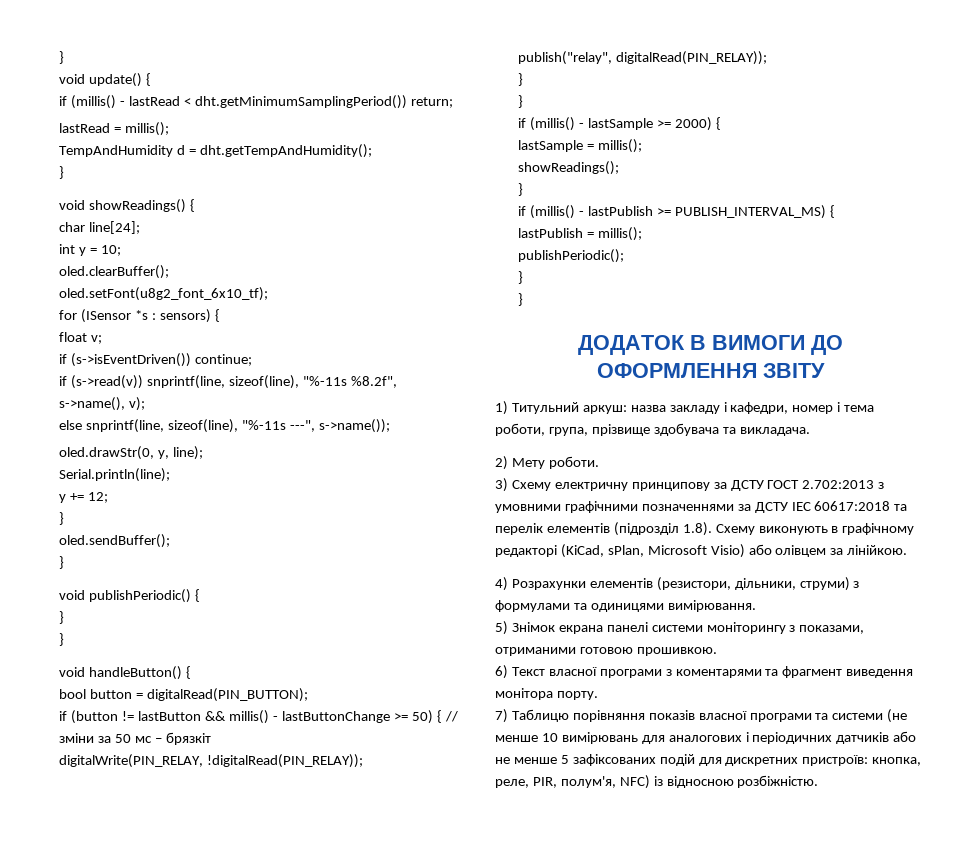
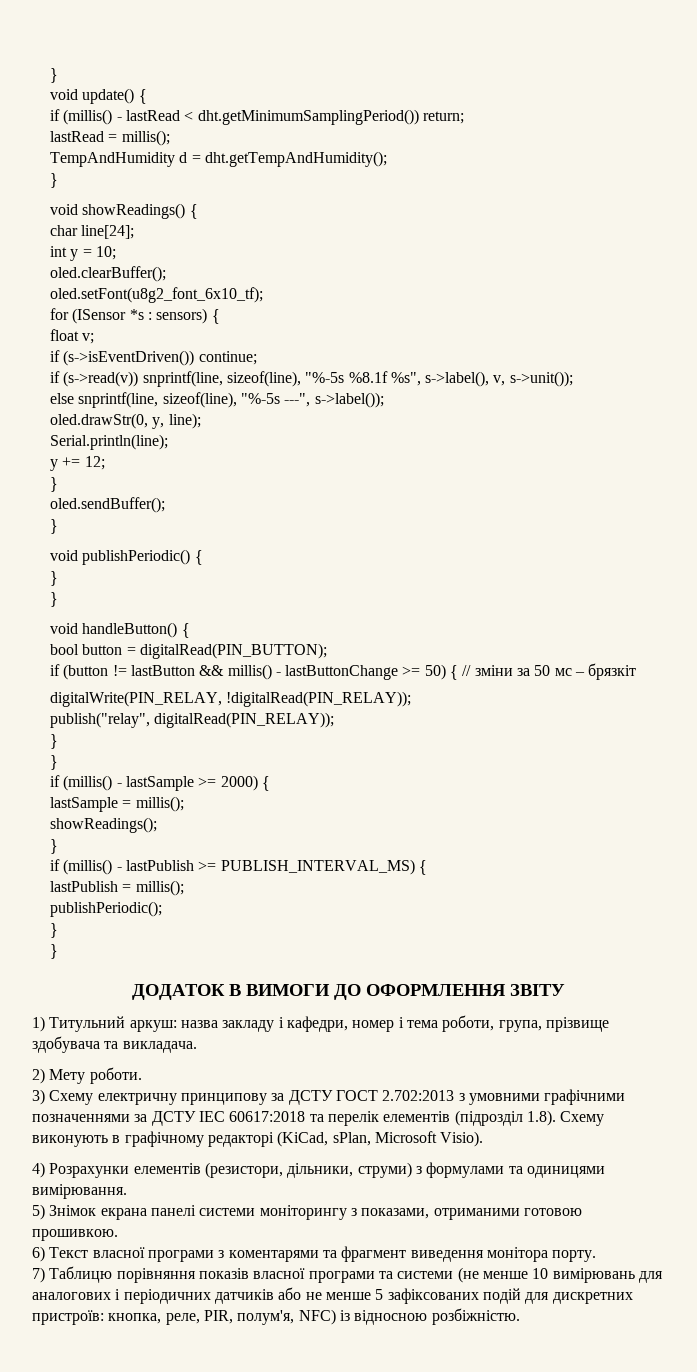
- if (s->read(v)) snprintf(line, sizeof(line), "%-11s %8.2f", s->name(), v);
+ if (s->read(v)) snprintf(line, sizeof(line), "%-5s %8.1f %s", s->label(), v, s->unit());
- else snprintf(line, sizeof(line), "%-11s ---", s->name());
+ else snprintf(line, sizeof(line), "%-5s ---", s->label());
- 3) Схему електричну принципову за ДСТУ ГОСТ 2.702:2013 з умовними графічними позначеннями за ДСТУ IEC 60617:2018 та перелік елементів (підрозділ 1.8). Схему виконують в графічному редакторі (KiCad, sPlan, Microsoft Visio) або олівцем за лінійкою.
+ 3) Схему електричну принципову за ДСТУ ГОСТ 2.702:2013 з умовними графічними позначеннями за ДСТУ IEC 60617:2018 та перелік елементів (підрозділ 1.8). Схему виконують в графічному редакторі (KiCad, sPlan, Microsoft Visio).

